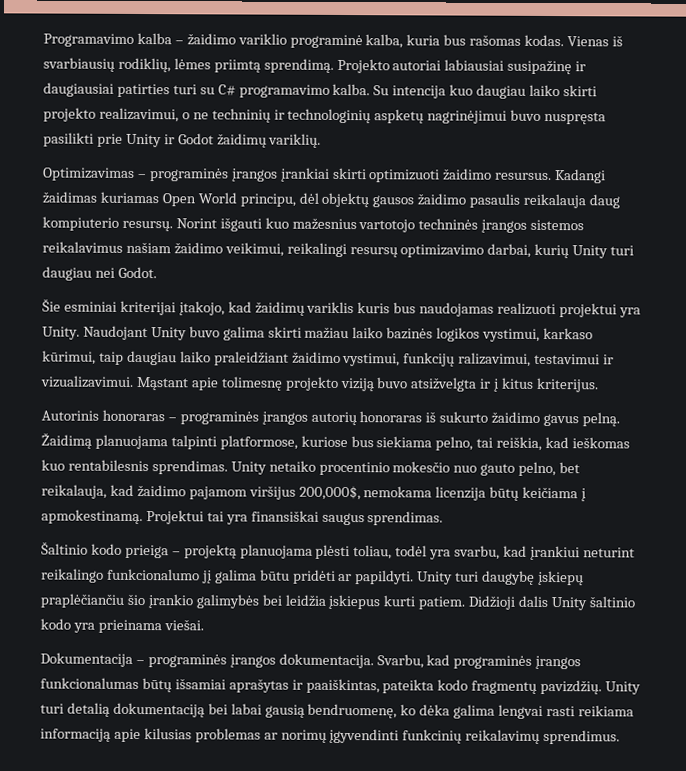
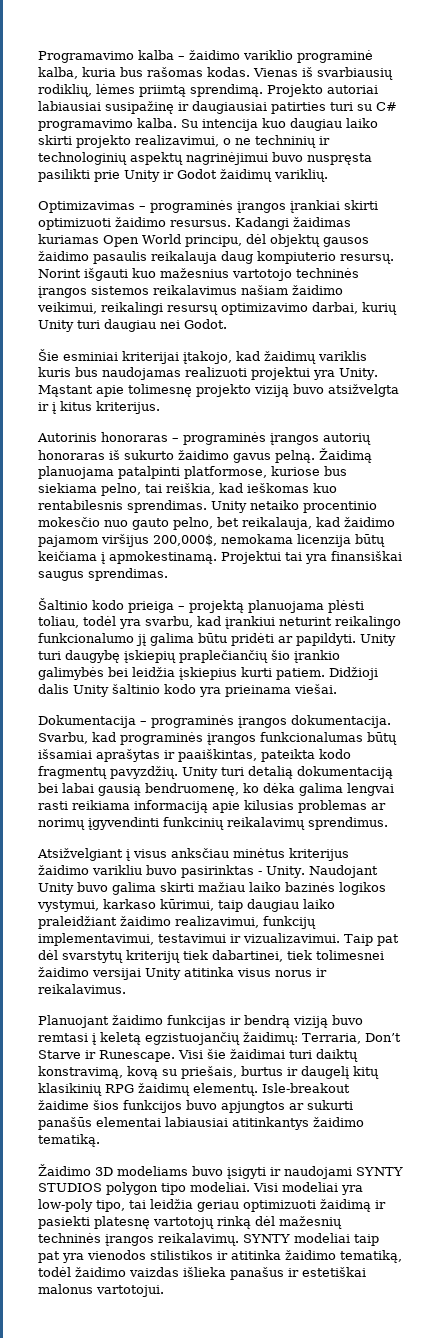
- Su intencija kuo daugiau laiko skirti projekto realizavimui, o ne techninių ir technologinių aspketų nagrinėjimui buvo nuspręsta pasilikti prie Unity ir Godot žaidimų variklių.
+ Su intencija kuo daugiau laiko skirti projekto realizavimui, o ne techninių ir technologinių aspektų nagrinėjimui buvo nuspręsta pasilikti prie Unity ir Godot žaidimų variklių.
- Naudojant Unity buvo galima skirti mažiau laiko bazinės logikos vystimui, karkaso kūrimui, taip daugiau laiko praleidžiant žaidimo vystimui, funkcijų ralizavimui, testavimui ir vizualizavimui.
- Žaidimą planuojama talpinti platformose, kuriose bus siekiama pelno, tai reiškia, kad ieškomas kuo rentabilesnis sprendimas.
+ Žaidimą planuojama patalpinti platformose, kuriose bus siekiama pelno, tai reiškia, kad ieškomas kuo rentabilesnis sprendimas.
- Unity turi daugybę įskiepų praplėčiančiu šio įrankio galimybės bei leidžia įskiepus kurti patiem.
+ Unity turi daugybę įskiepių praplečiančių šio įrankio galimybės bei leidžia įskiepius kurti patiem.
- Svarbu, kad programinės įrangos funkcionalumas būtų išsamiai aprašytas ir paaiškintas, pateikta kodo fragmentų pavizdžių.
+ Svarbu, kad programinės įrangos funkcionalumas būtų išsamiai aprašytas ir paaiškintas, pateikta kodo fragmentų pavyzdžių.
+ Atsižvelgiant į visus anksčiau minėtus kriterijus žaidimo varikliu buvo pasirinktas - Unity. Naudojant Unity buvo galima skirti mažiau laiko bazinės logikos vystymui, karkaso kūrimui, taip daugiau laiko praleidžiant žaidimo realizavimui, funkcijų implementavimui, testavimui ir vizualizavimui. Taip pat dėl svarstytų kriterijų tiek dabartinei, tiek tolimesnei žaidimo versijai Unity atitinka visus norus ir reikalavimus.
+ Planuojant žaidimo funkcijas ir bendrą viziją buvo remtasi į keletą egzistuojančių žaidimų: Terraria, Don’t Starve ir Runescape. Visi šie žaidimai turi daiktų konstravimą, kovą su priešais, burtus ir daugelį kitų klasikinių RPG žaidimų elementų. Isle-breakout žaidime šios funkcijos buvo apjungtos ar sukurti panašūs elementai labiausiai atitinkantys žaidimo tematiką.
+ Žaidimo 3D modeliams buvo įsigyti ir naudojami SYNTY STUDIOS polygon tipo modeliai. Visi modeliai yra low-poly tipo, tai leidžia geriau optimizuoti žaidimą ir pasiekti platesnę vartotojų rinką dėl mažesnių techninės įrangos reikalavimų. SYNTY modeliai taip pat yra vienodos stilistikos ir atitinka žaidimo tematiką, todėl žaidimo vaizdas išlieka panašus ir estetiškai malonus vartotojui.

